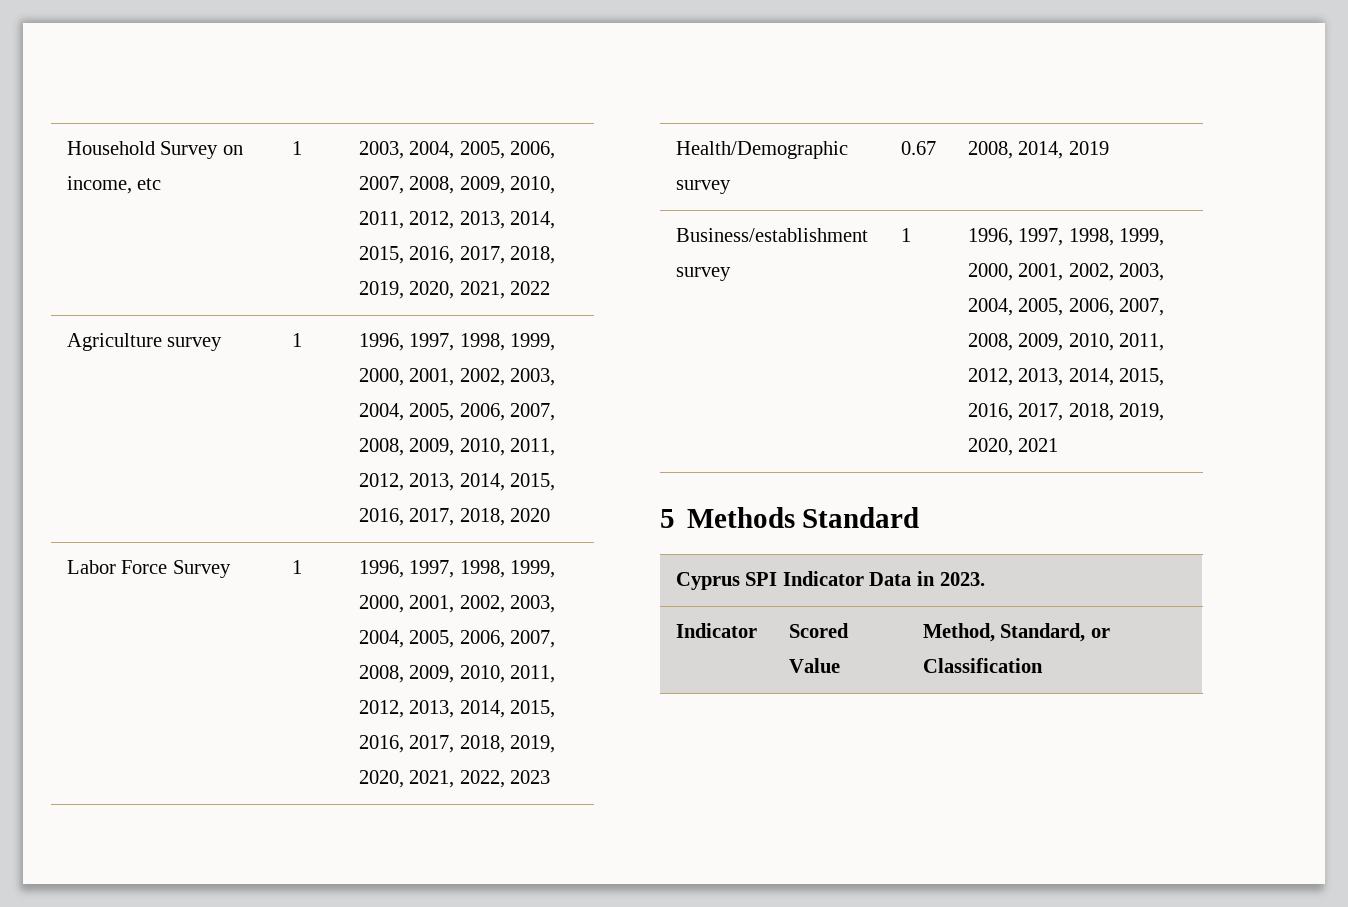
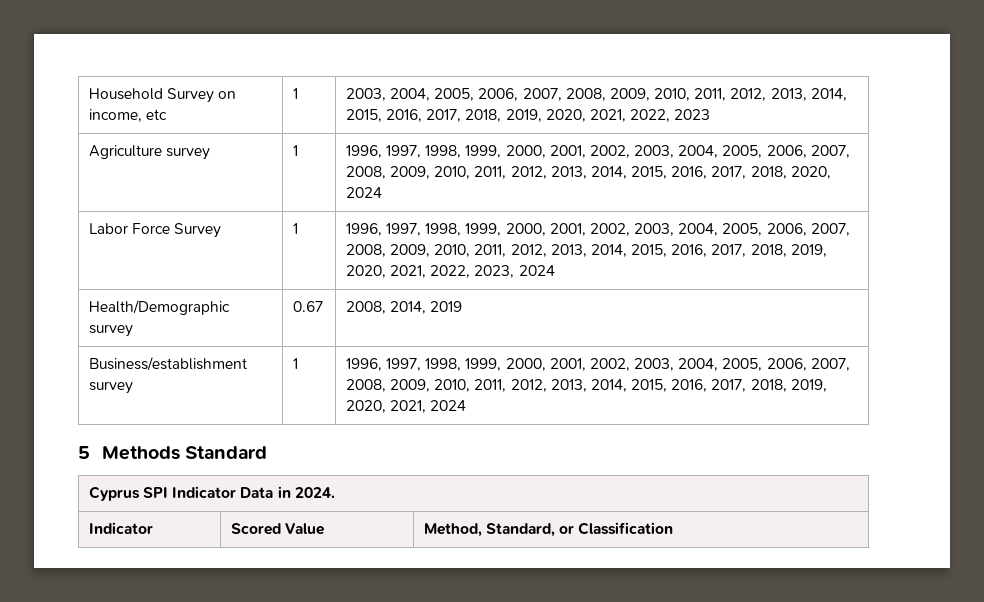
- Household Survey on income, etc | 1 | 2003, 2004, 2005, 2006, 2007, 2008, 2009, 2010, 2011, 2012, 2013, 2014, 2015, 2016, 2017, 2018, 2019, 2020, 2021, 2022
+ Household Survey on income, etc | 1 | 2003, 2004, 2005, 2006, 2007, 2008, 2009, 2010, 2011, 2012, 2013, 2014, 2015, 2016, 2017, 2018, 2019, 2020, 2021, 2022, 2023
- Agriculture survey | 1 | 1996, 1997, 1998, 1999, 2000, 2001, 2002, 2003, 2004, 2005, 2006, 2007, 2008, 2009, 2010, 2011, 2012, 2013, 2014, 2015, 2016, 2017, 2018, 2020
+ Agriculture survey | 1 | 1996, 1997, 1998, 1999, 2000, 2001, 2002, 2003, 2004, 2005, 2006, 2007, 2008, 2009, 2010, 2011, 2012, 2013, 2014, 2015, 2016, 2017, 2018, 2020, 2024
- Labor Force Survey | 1 | 1996, 1997, 1998, 1999, 2000, 2001, 2002, 2003, 2004, 2005, 2006, 2007, 2008, 2009, 2010, 2011, 2012, 2013, 2014, 2015, 2016, 2017, 2018, 2019, 2020, 2021, 2022, 2023
+ Labor Force Survey | 1 | 1996, 1997, 1998, 1999, 2000, 2001, 2002, 2003, 2004, 2005, 2006, 2007, 2008, 2009, 2010, 2011, 2012, 2013, 2014, 2015, 2016, 2017, 2018, 2019, 2020, 2021, 2022, 2023, 2024
- Business/establishment survey | 1 | 1996, 1997, 1998, 1999, 2000, 2001, 2002, 2003, 2004, 2005, 2006, 2007, 2008, 2009, 2010, 2011, 2012, 2013, 2014, 2015, 2016, 2017, 2018, 2019, 2020, 2021
+ Business/establishment survey | 1 | 1996, 1997, 1998, 1999, 2000, 2001, 2002, 2003, 2004, 2005, 2006, 2007, 2008, 2009, 2010, 2011, 2012, 2013, 2014, 2015, 2016, 2017, 2018, 2019, 2020, 2021, 2024
- Cyprus SPI Indicator Data in 2023.
+ Cyprus SPI Indicator Data in 2024.

